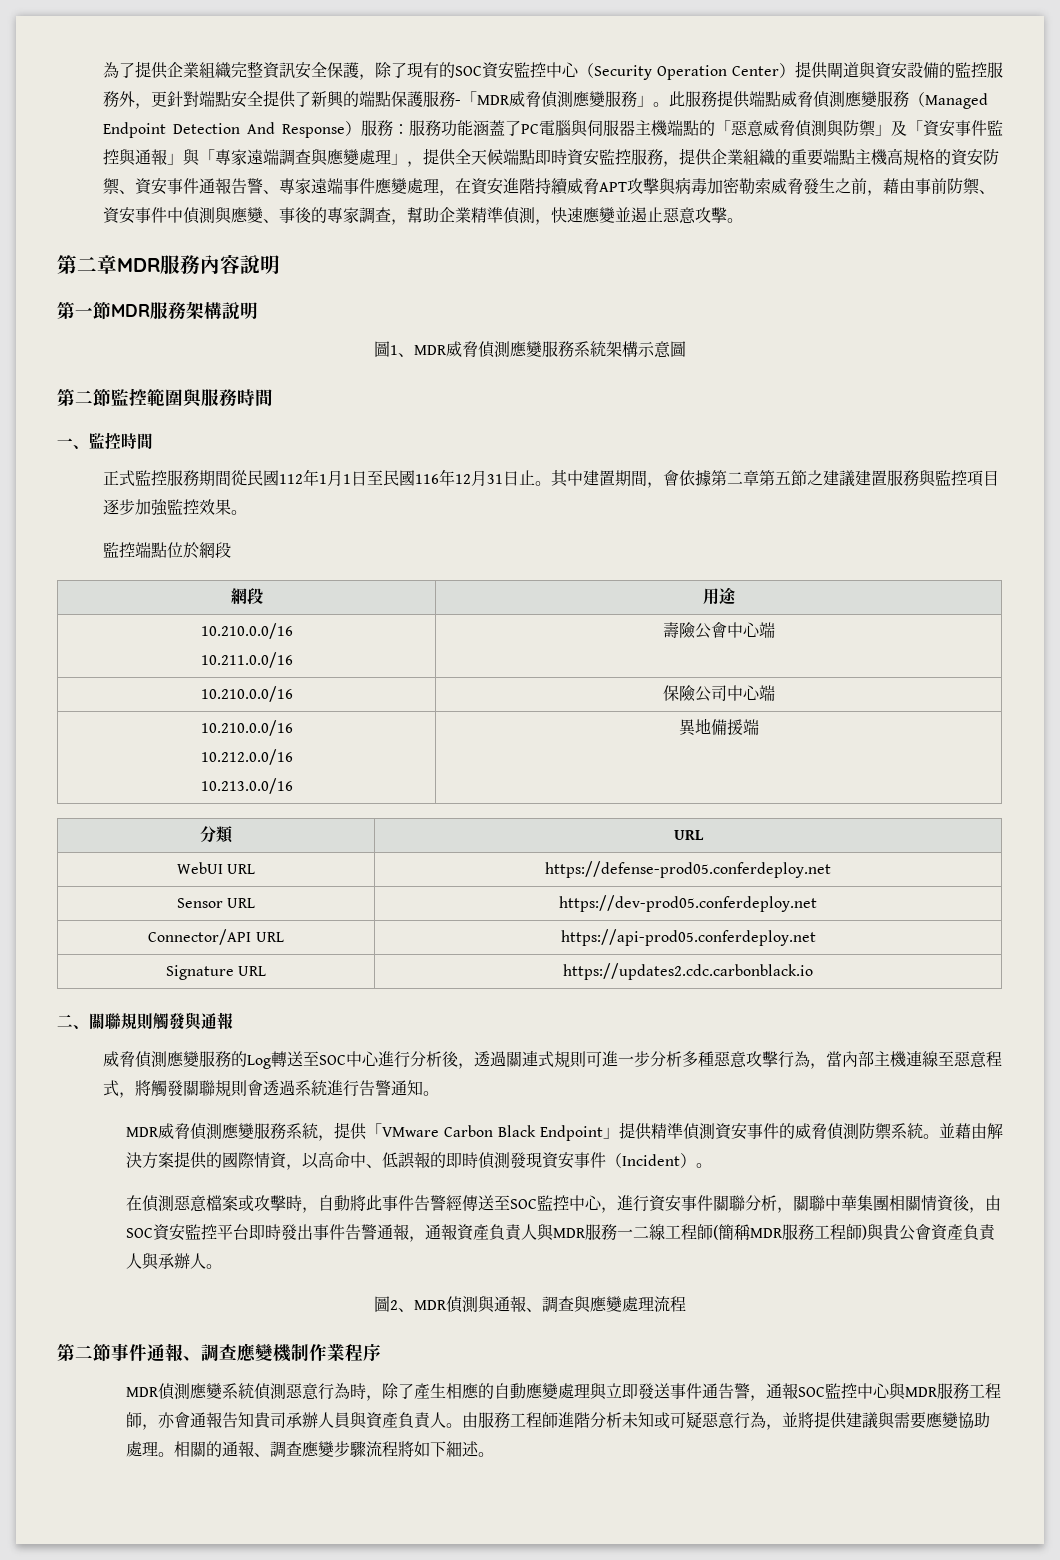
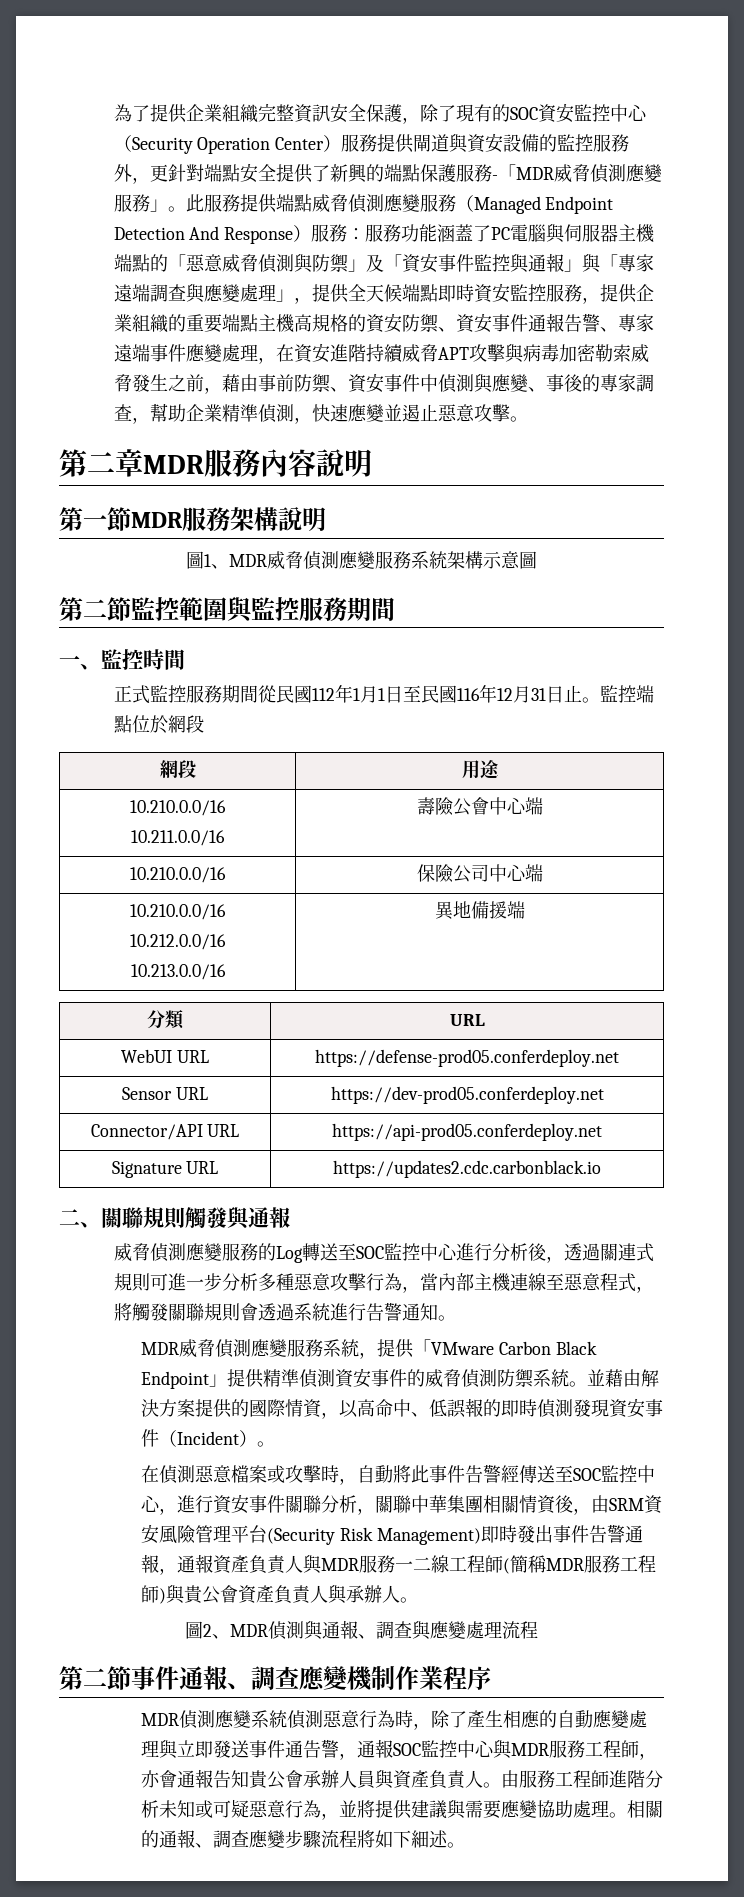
- 為了提供企業組織完整資訊安全保護，除了現有的SOC資安監控中心（Security Operation Center）提供閘道與資安設備的監控服務外，更針對端點安全提供了新興的端點保護服務-「MDR威脅偵測應變服務」。
+ 為了提供企業組織完整資訊安全保護，除了現有的SOC資安監控中心（Security Operation Center）服務提供閘道與資安設備的監控服務外，更針對端點安全提供了新興的端點保護服務-「MDR威脅偵測應變服務」。
- 第二節監控範圍與服務時間
+ 第二節監控範圍與監控服務期間
- 正式監控服務期間從民國112年1月1日至民國116年12月31日止。其中建置期間，會依據第二章第五節之建議建置服務與監控項目逐步加強監控效果。
- 監控端點位於網段
+ 正式監控服務期間從民國112年1月1日至民國116年12月31日止。監控端點位於網段
- 威脅偵測應變服務的Log轉送至SOC中心進行分析後，透過關連式規則可進一步分析多種惡意攻擊行為，當內部主機連線至惡意程式，將觸發關聯規則會透過系統進行告警通知。
+ 威脅偵測應變服務的Log轉送至SOC監控中心進行分析後，透過關連式規則可進一步分析多種惡意攻擊行為，當內部主機連線至惡意程式，將觸發關聯規則會透過系統進行告警通知。
- 在偵測惡意檔案或攻擊時，自動將此事件告警經傳送至SOC監控中心，進行資安事件關聯分析，關聯中華集團相關情資後，由SOC資安監控平台即時發出事件告警通報，通報資產負責人與MDR服務一二線工程師(簡稱MDR服務工程師)與貴公會資產負責人與承辦人。
+ 在偵測惡意檔案或攻擊時，自動將此事件告警經傳送至SOC監控中心，進行資安事件關聯分析，關聯中華集團相關情資後，由SRM資安風險管理平台(Security Risk Management)即時發出事件告警通報，通報資產負責人與MDR服務一二線工程師(簡稱MDR服務工程師)與貴公會資產負責人與承辦人。
- MDR偵測應變系統偵測惡意行為時，除了產生相應的自動應變處理與立即發送事件通告警，通報SOC監控中心與MDR服務工程師，亦會通報告知貴司承辦人員與資產負責人。
+ MDR偵測應變系統偵測惡意行為時，除了產生相應的自動應變處理與立即發送事件通告警，通報SOC監控中心與MDR服務工程師，亦會通報告知貴公會承辦人員與資產負責人。

